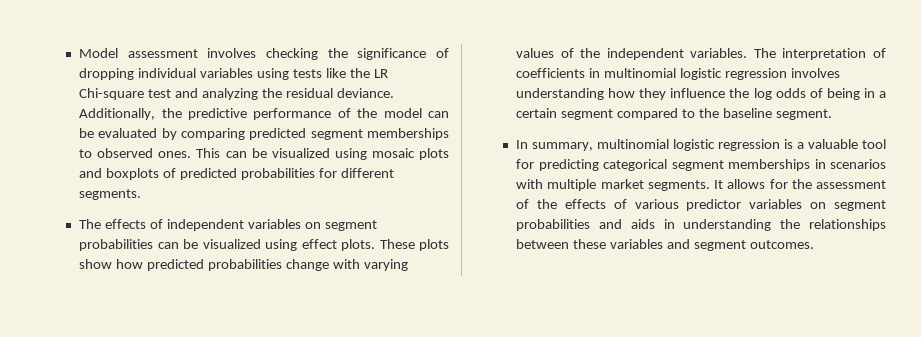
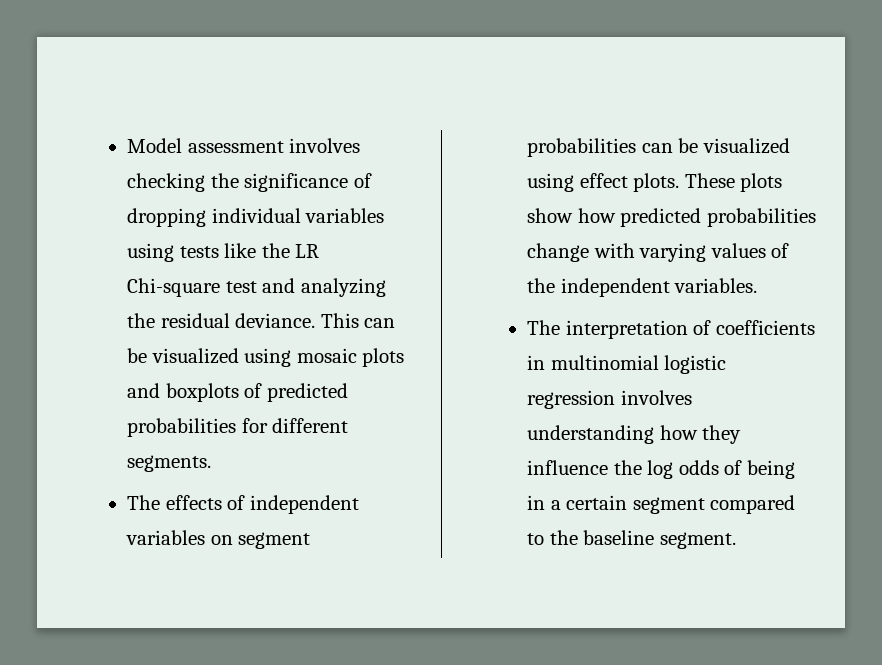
- Additionally, the predictive performance of the model can be evaluated by comparing predicted segment memberships to observed ones.
- These plots show how predicted probabilities change with varying values of the independent variables. The interpretation of coefficients in multinomial logistic regression involves understanding how they influence the log odds of being in a certain segment compared to the baseline segment.
+ These plots show how predicted probabilities change with varying values of the independent variables.
+ The interpretation of coefficients in multinomial logistic regression involves understanding how they influence the log odds of being in a certain segment compared to the baseline segment.
- In summary, multinomial logistic regression is a valuable tool for predicting categorical segment memberships in scenarios with multiple market segments. It allows for the assessment of the effects of various predictor variables on segment probabilities and aids in understanding the relationships between these variables and segment outcomes.

